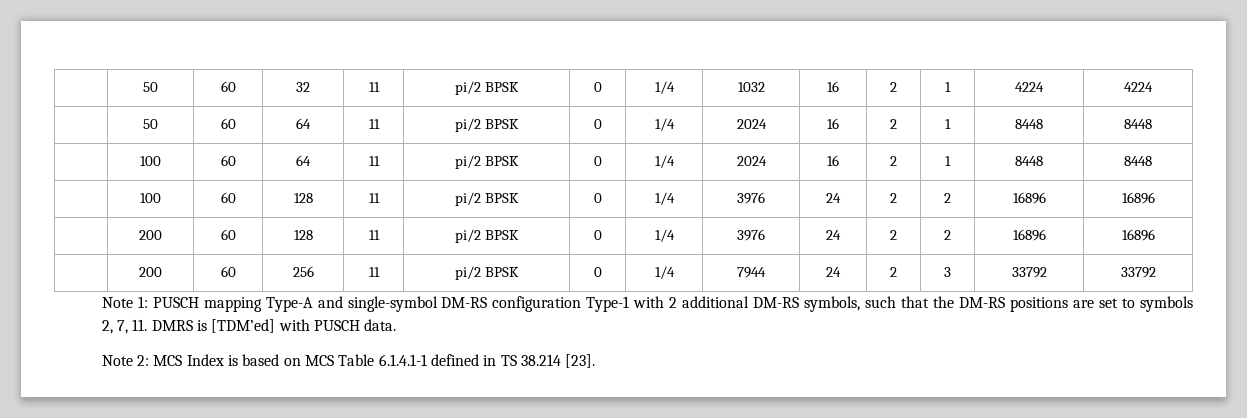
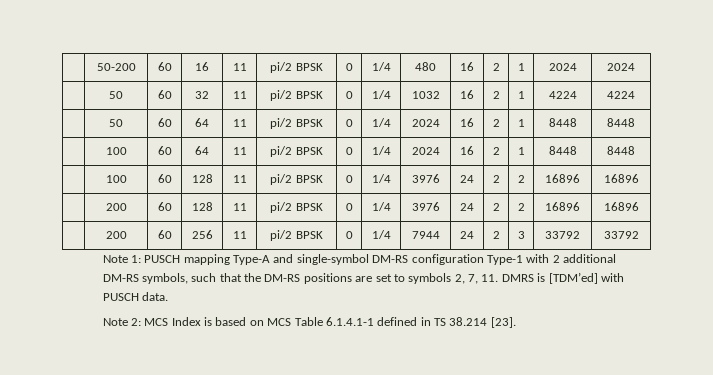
+ | 50-200 | 60 | 16 | 11 | pi/2 BPSK | 0 | 1/4 | 480 | 16 | 2 | 1 | 2024 | 2024

